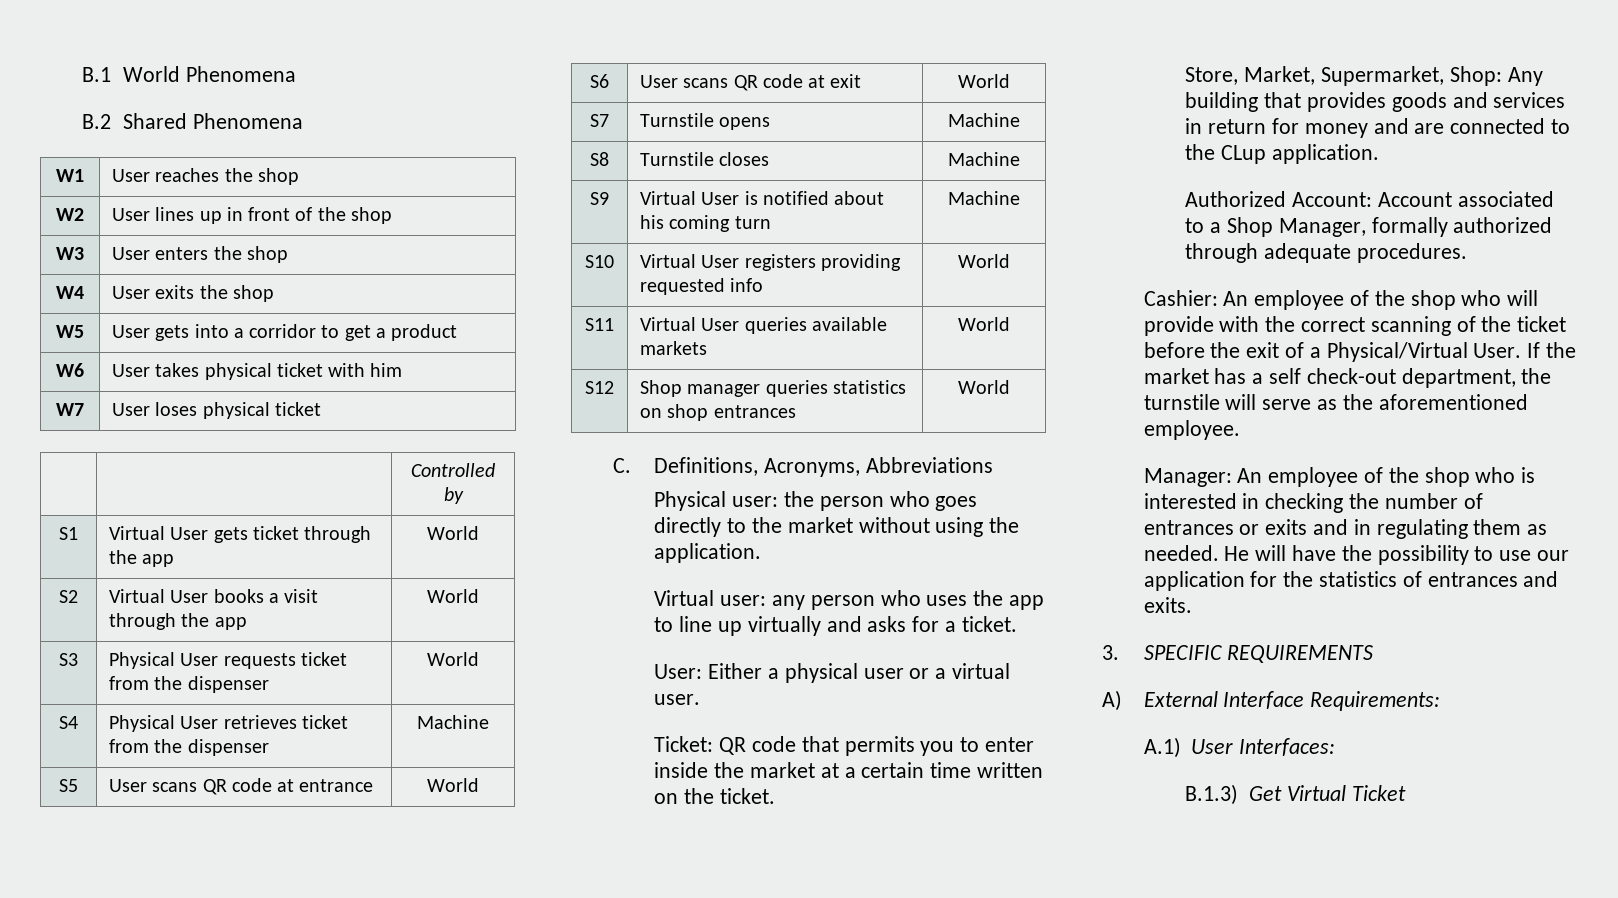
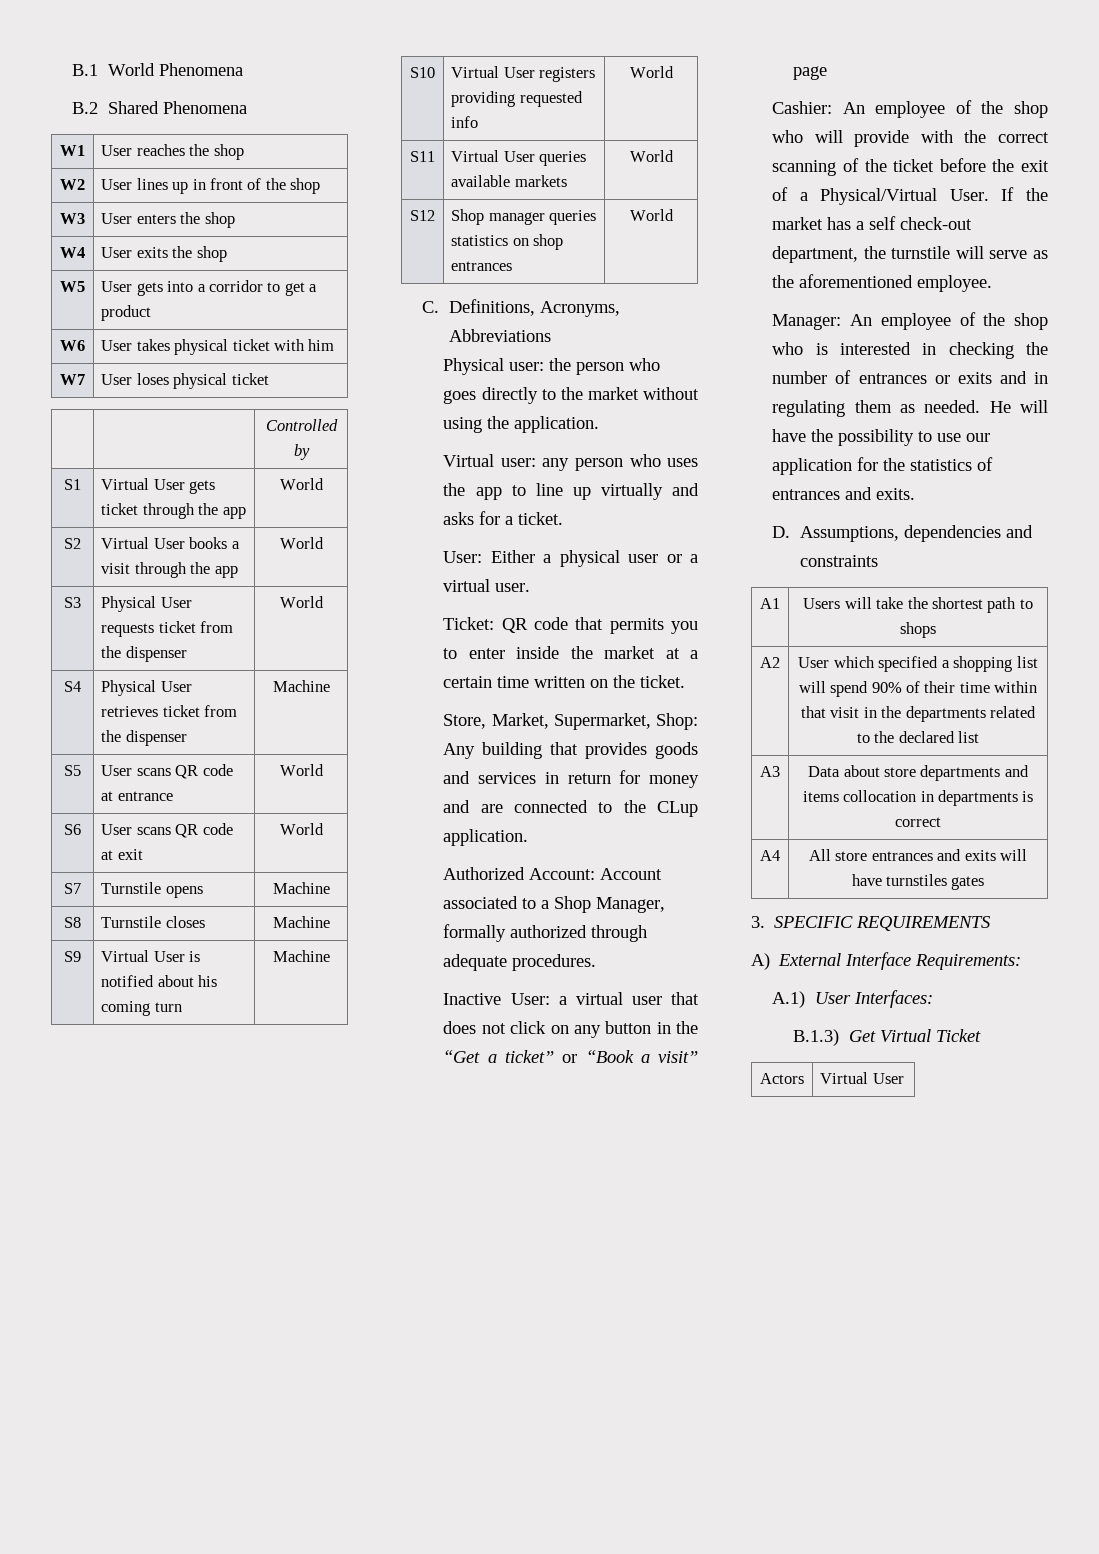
+ Inactive User: a virtual user that does not click on any button in the “Get a ticket” or “Book a visit” page
+ D. Assumptions, dependencies and constraints
+ A1 | Users will take the shortest path to shops
+ A2 | User which specified a shopping list will spend 90% of their time within that visit in the departments related to the declared list
+ A3 | Data about store departments and items collocation in departments is correct
+ A4 | All store entrances and exits will have turnstiles gates
+ Actors | Virtual User

